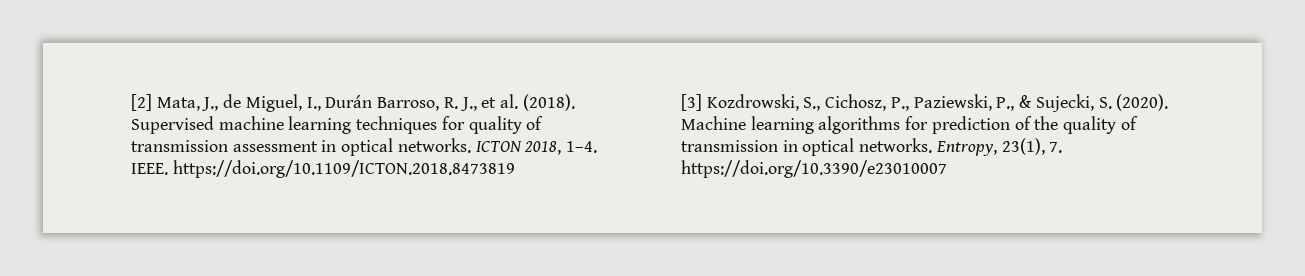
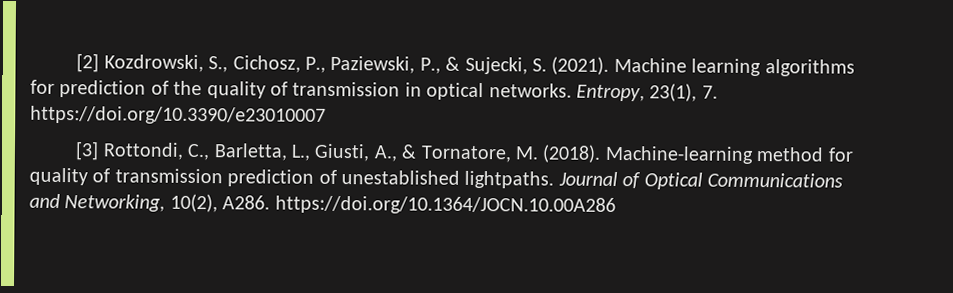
- [2] Mata, J., de Miguel, I., Durán Barroso, R. J., et al. (2018). Supervised machine learning techniques for quality of transmission assessment in optical networks. ICTON 2018, 1–4. IEEE. https://doi.org/10.1109/ICTON.2018.8473819
- [3] Kozdrowski, S., Cichosz, P., Paziewski, P., & Sujecki, S. (2020).
+ [2] Kozdrowski, S., Cichosz, P., Paziewski, P., & Sujecki, S. (2021).
+ [3] Rottondi, C., Barletta, L., Giusti, A., & Tornatore, M. (2018). Machine-learning method for quality of transmission prediction of unestablished lightpaths. Journal of Optical Communications and Networking, 10(2), A286. https://doi.org/10.1364/JOCN.10.00A286

